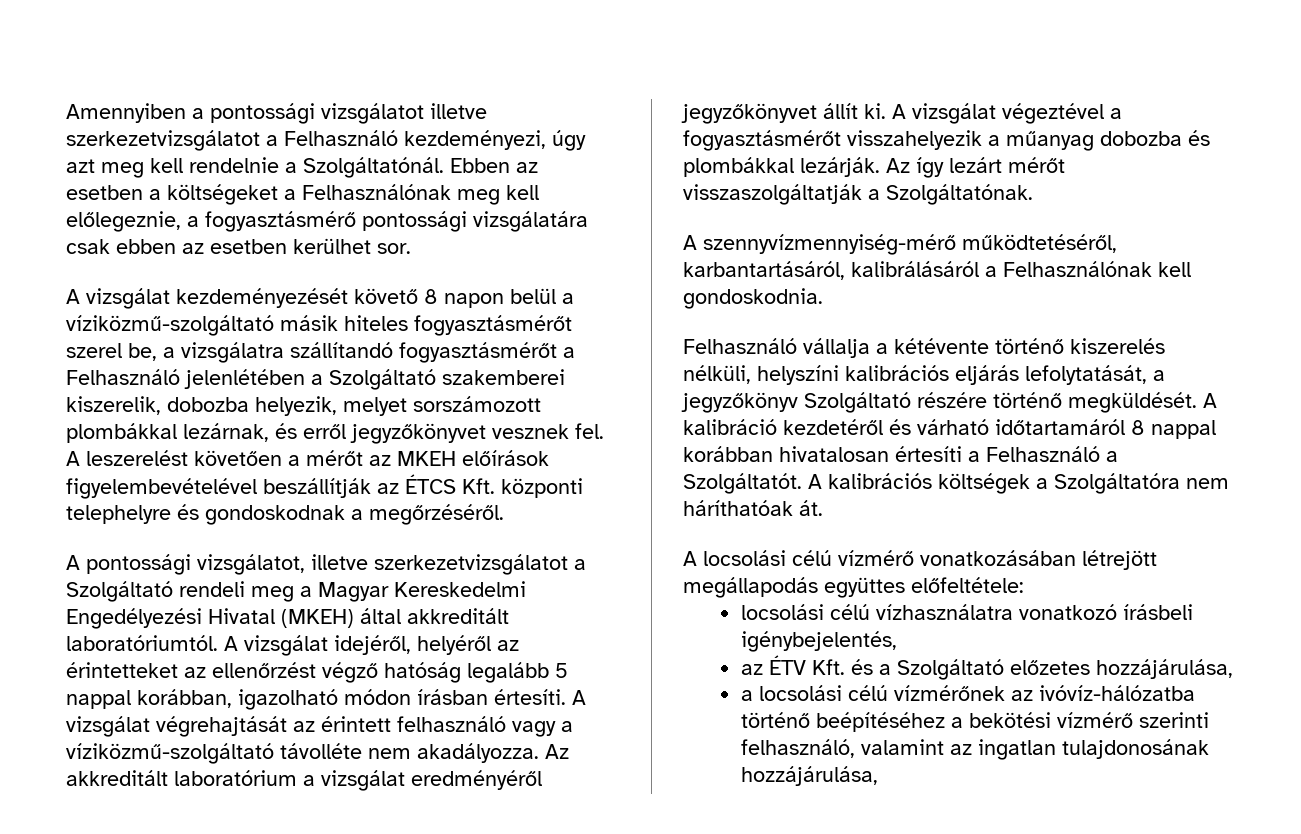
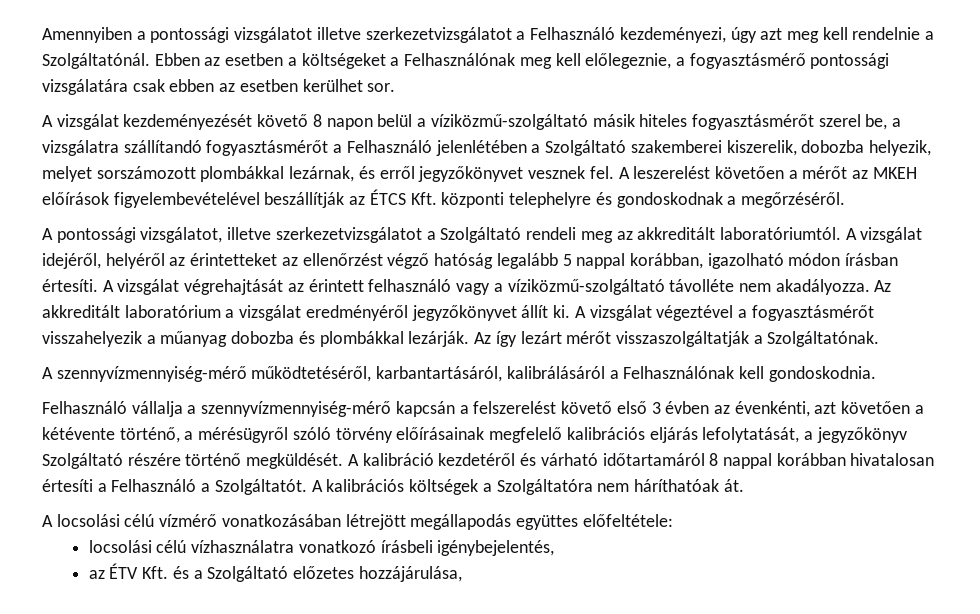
- A pontossági vizsgálatot, illetve szerkezetvizsgálatot a Szolgáltató rendeli meg a Magyar Kereskedelmi Engedélyezési Hivatal (MKEH) által akkreditált laboratóriumtól.
+ A pontossági vizsgálatot, illetve szerkezetvizsgálatot a Szolgáltató rendeli meg az akkreditált laboratóriumtól.
- Felhasználó vállalja a kétévente történő kiszerelés nélküli, helyszíni kalibrációs eljárás lefolytatását, a jegyzőkönyv Szolgáltató részére történő megküldését.
+ Felhasználó vállalja a szennyvízmennyiség-mérő kapcsán a felszerelést követő első 3 évben az évenkénti, azt követően a kétévente történő, a mérésügyről szóló törvény előírásainak megfelelő kalibrációs eljárás lefolytatását, a jegyzőkönyv Szolgáltató részére történő megküldését.
- a locsolási célú vízmérőnek az ivóvíz-hálózatba történő beépítéséhez a bekötési vízmérő szerinti felhasználó, valamint az ingatlan tulajdonosának hozzájárulása,

